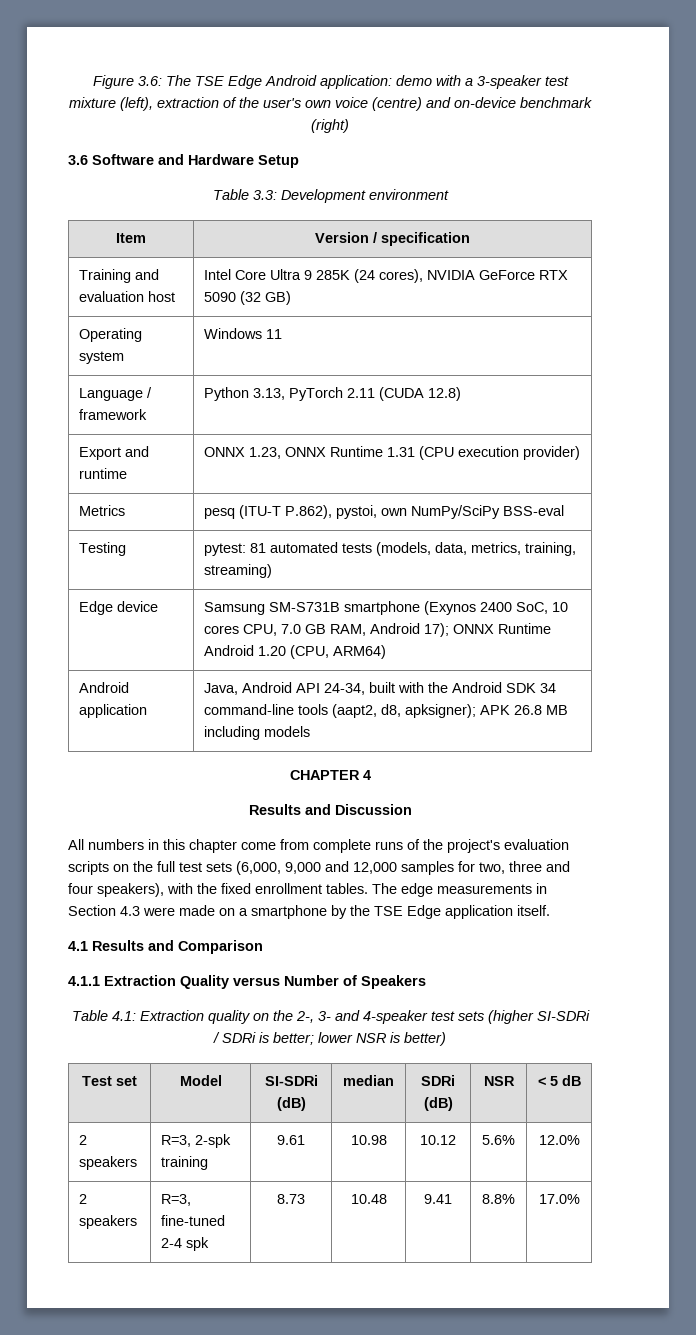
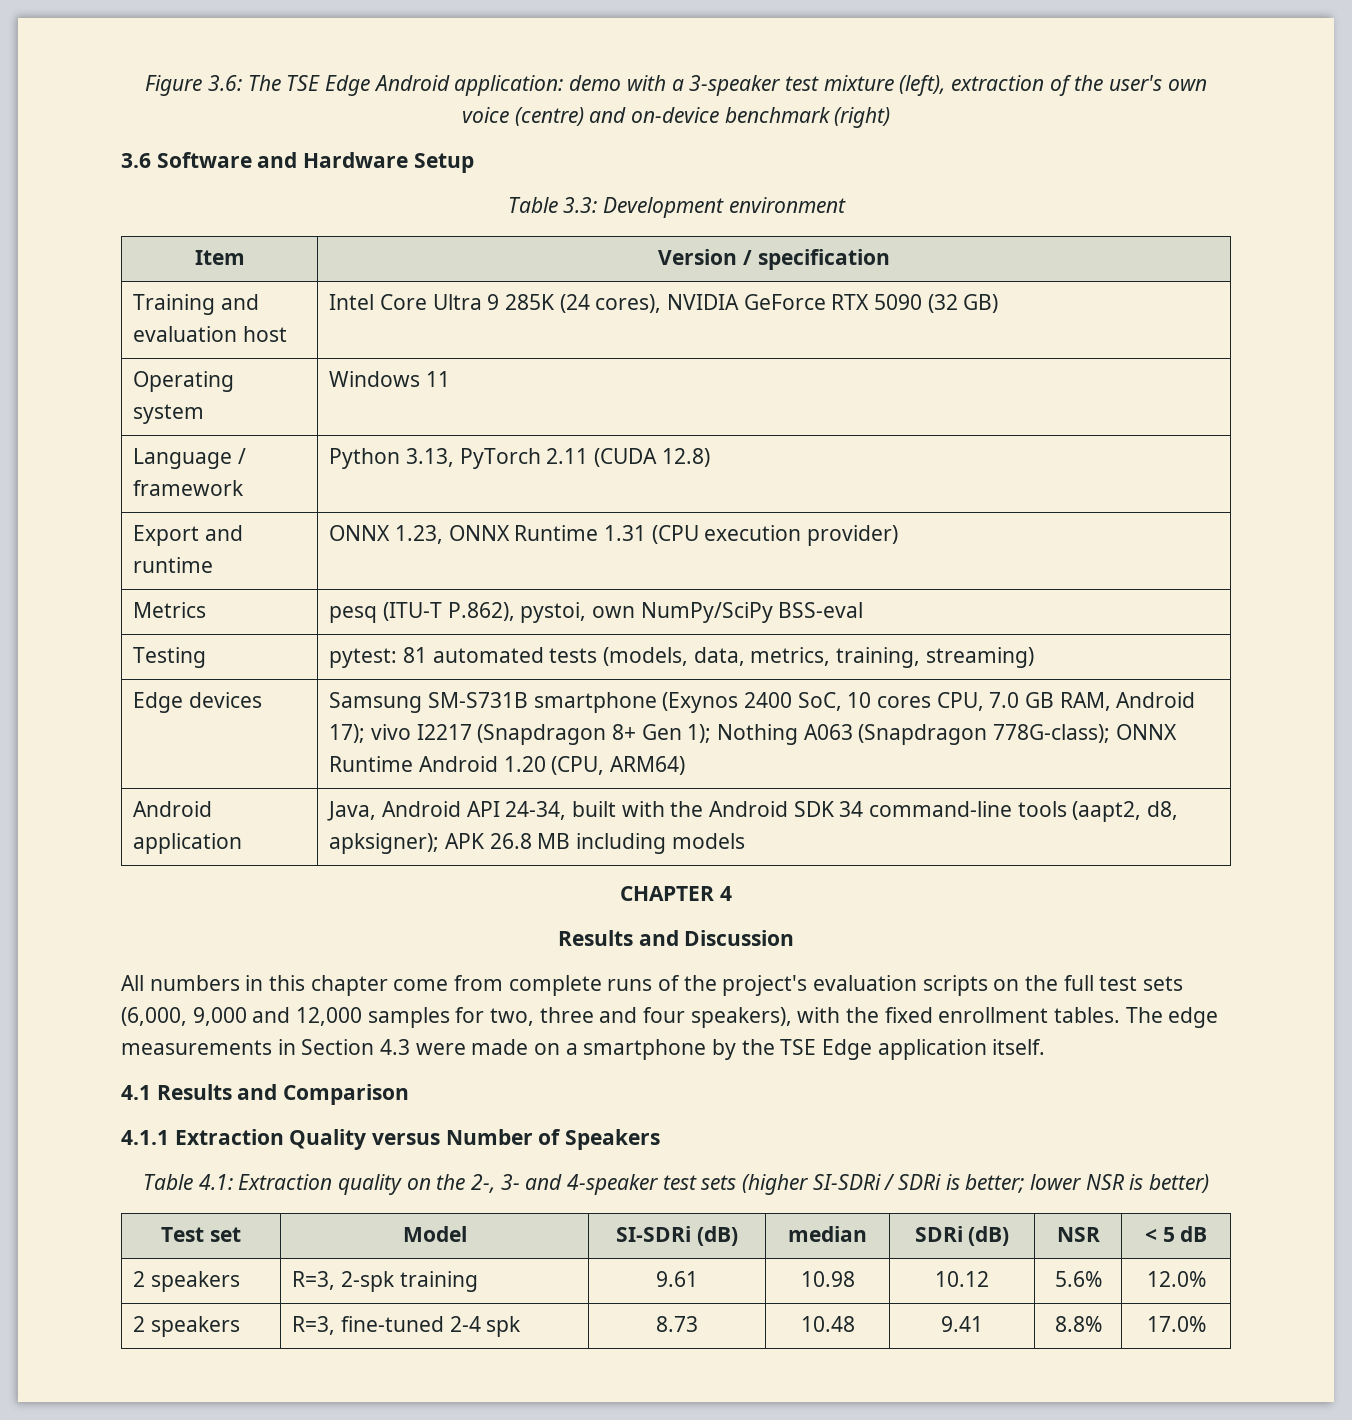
- Edge device | Samsung SM-S731B smartphone (Exynos 2400 SoC, 10 cores CPU, 7.0 GB RAM, Android 17); ONNX Runtime Android 1.20 (CPU, ARM64)
+ Edge devices | Samsung SM-S731B smartphone (Exynos 2400 SoC, 10 cores CPU, 7.0 GB RAM, Android 17); vivo I2217 (Snapdragon 8+ Gen 1); Nothing A063 (Snapdragon 778G-class); ONNX Runtime Android 1.20 (CPU, ARM64)

